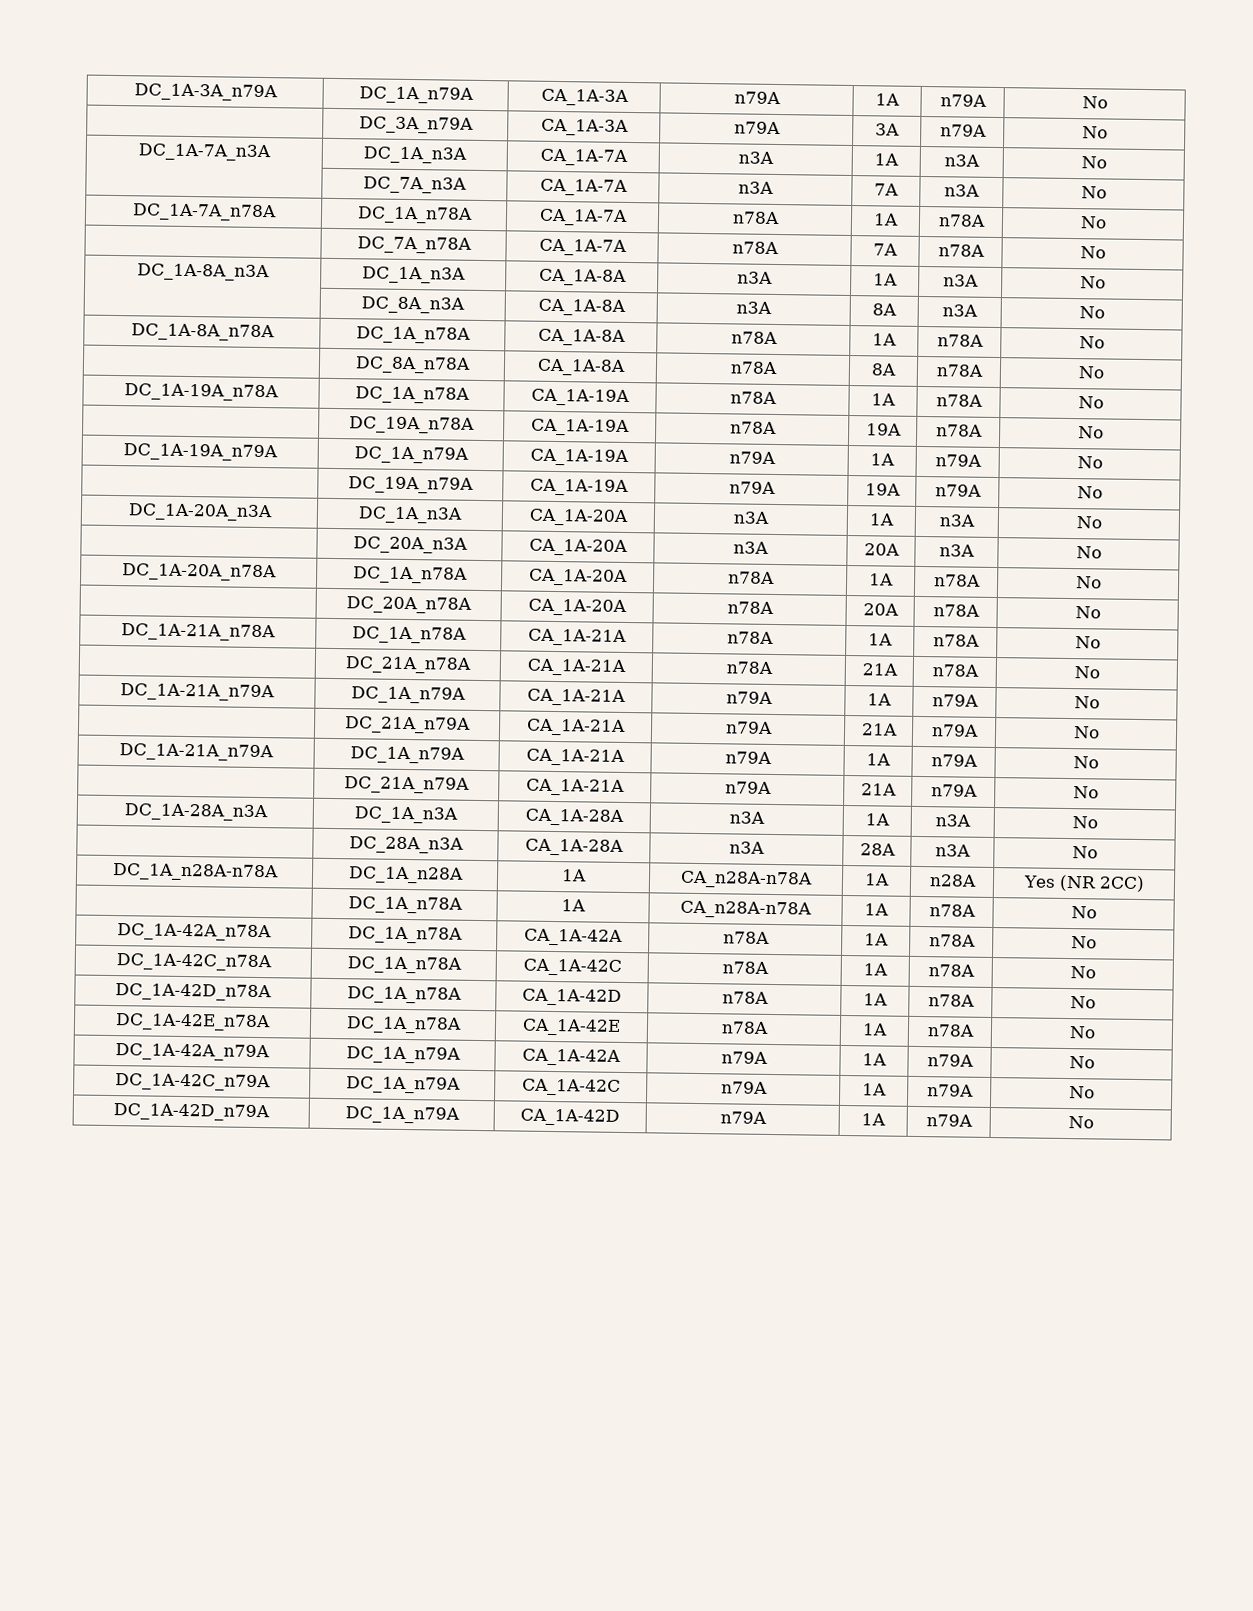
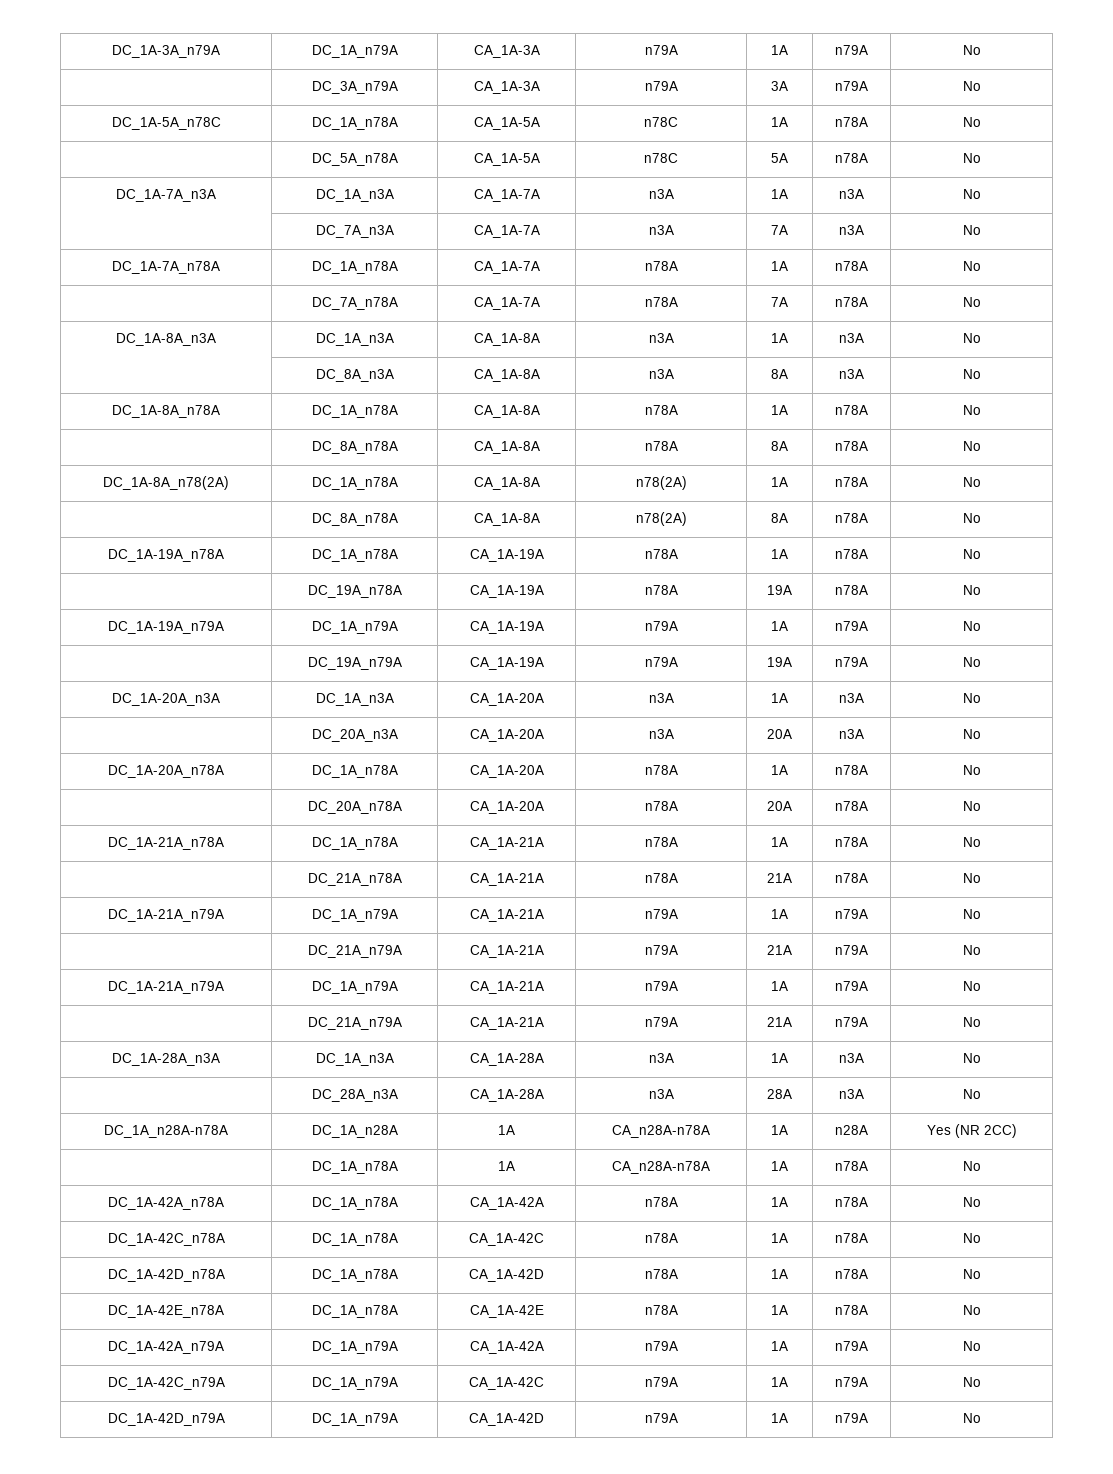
+ DC_1A-5A_n78C | DC_1A_n78A | CA_1A-5A | n78C | 1A | n78A | No
+ | DC_5A_n78A | CA_1A-5A | n78C | 5A | n78A | No
+ DC_1A-8A_n78(2A) | DC_1A_n78A | CA_1A-8A | n78(2A) | 1A | n78A | No
+ | DC_8A_n78A | CA_1A-8A | n78(2A) | 8A | n78A | No

